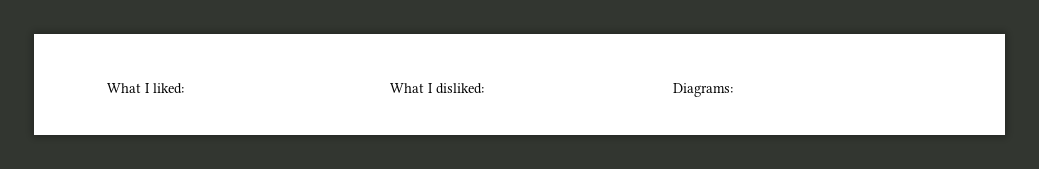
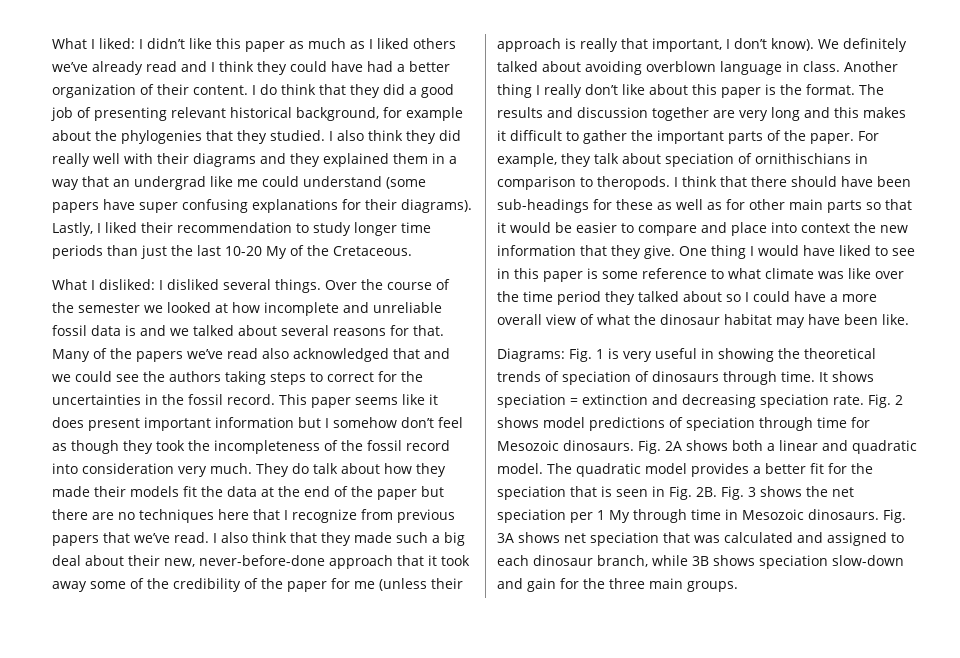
- What I liked:
- What I disliked:
- Diagrams:
+ What I liked: I didn’t like this paper as much as I liked others we’ve already read and I think they could have had a better organization of their content. I do think that they did a good job of presenting relevant historical background, for example about the phylogenies that they studied. I also think they did really well with their diagrams and they explained them in a way that an undergrad like me could understand (some papers have super confusing explanations for their diagrams). Lastly, I liked their recommendation to study longer time periods than just the last 10-20 My of the Cretaceous.
+ What I disliked: I disliked several things. Over the course of the semester we looked at how incomplete and unreliable fossil data is and we talked about several reasons for that. Many of the papers we’ve read also acknowledged that and we could see the authors taking steps to correct for the uncertainties in the fossil record. This paper seems like it does present important information but I somehow don’t feel as though they took the incompleteness of the fossil record into consideration very much. They do talk about how they made their models fit the data at the end of the paper but there are no techniques here that I recognize from previous papers that we’ve read. I also think that they made such a big deal about their new, never-before-done approach that it took away some of the credibility of the paper for me (unless their approach is really that important, I don’t know). We definitely talked about avoiding overblown language in class. Another thing I really don’t like about this paper is the format. The results and discussion together are very long and this makes it difficult to gather the important parts of the paper. For example, they talk about speciation of ornithischians in comparison to theropods. I think that there should have been sub-headings for these as well as for other main parts so that it would be easier to compare and place into context the new information that they give. One thing I would have liked to see in this paper is some reference to what climate was like over the time period they talked about so I could have a more overall view of what the dinosaur habitat may have been like.
+ Diagrams: Fig. 1 is very useful in showing the theoretical trends of speciation of dinosaurs through time. It shows speciation = extinction and decreasing speciation rate. Fig. 2 shows model predictions of speciation through time for Mesozoic dinosaurs. Fig. 2A shows both a linear and quadratic model. The quadratic model provides a better fit for the speciation that is seen in Fig. 2B. Fig. 3 shows the net speciation per 1 My through time in Mesozoic dinosaurs. Fig. 3A shows net speciation that was calculated and assigned to each dinosaur branch, while 3B shows speciation slow-down and gain for the three main groups.

